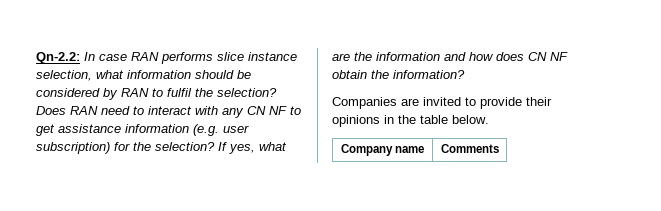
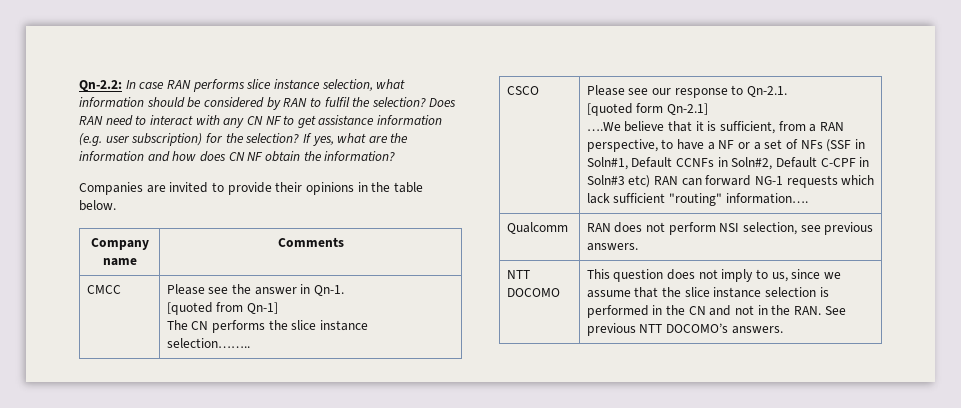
+ CMCC | Please see the answer in Qn-1.
+ [quoted from Qn-1]
+ The CN performs the slice instance selection……..
+ CSCO | Please see our response to Qn-2.1.
+ [quoted form Qn-2.1]
+ ….We believe that it is sufficient, from a RAN perspective, to have a NF or a set of NFs (SSF in Soln#1, Default CCNFs in Soln#2, Default C-CPF in Soln#3 etc) RAN can forward NG-1 requests which lack sufficient "routing" information….
+ Qualcomm | RAN does not perform NSI selection, see previous answers.
+ NTT DOCOMO | This question does not imply to us, since we assume that the slice instance selection is performed in the CN and not in the RAN. See previous NTT DOCOMO’s answers.

